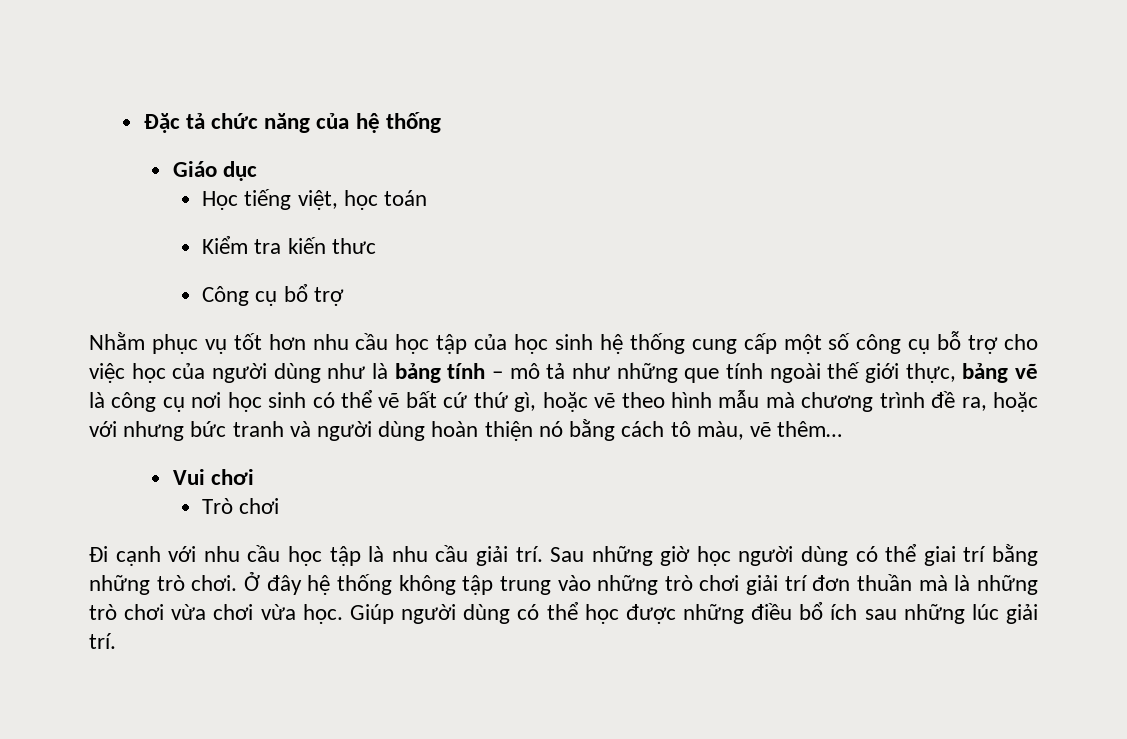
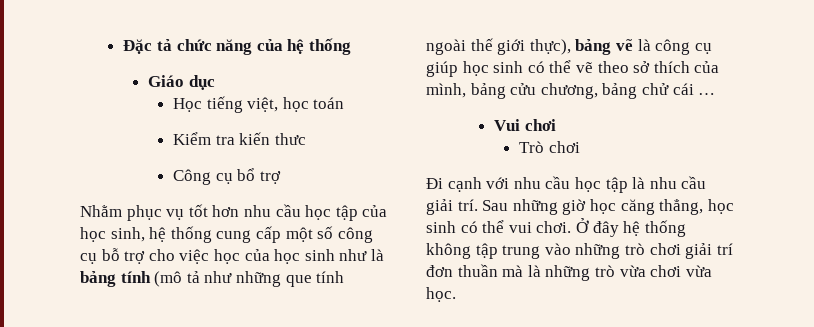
- Nhằm phục vụ tốt hơn nhu cầu học tập của học sinh hệ thống cung cấp một số công cụ bỗ trợ cho việc học của người dùng như là bảng tính – mô tả như những que tính ngoài thế giới thực, bảng vẽ là công cụ nơi học sinh có thể vẽ bất cứ thứ gì, hoặc vẽ theo hình mẫu mà chương trình đề ra, hoặc với nhưng bức tranh và người dùng hoàn thiện nó bằng cách tô màu, vẽ thêm…
+ Nhằm phục vụ tốt hơn nhu cầu học tập của học sinh, hệ thống cung cấp một số công cụ bỗ trợ cho việc học của học sinh như là bảng tính (mô tả như những que tính ngoài thế giới thực), bảng vẽ là công cụ giúp học sinh có thể vẽ theo sở thích của mình, bảng cửu chương, bảng chử cái …
- Sau những giờ học người dùng có thể giai trí bằng những trò chơi.
+ Sau những giờ học căng thẳng, học sinh có thể vui chơi.
- Ở đây hệ thống không tập trung vào những trò chơi giải trí đơn thuần mà là những trò chơi vừa chơi vừa học. Giúp người dùng có thể học được những điều bổ ích sau những lúc giải trí.
+ Ở đây hệ thống không tập trung vào những trò chơi giải trí đơn thuần mà là những trò vừa chơi vừa học.

